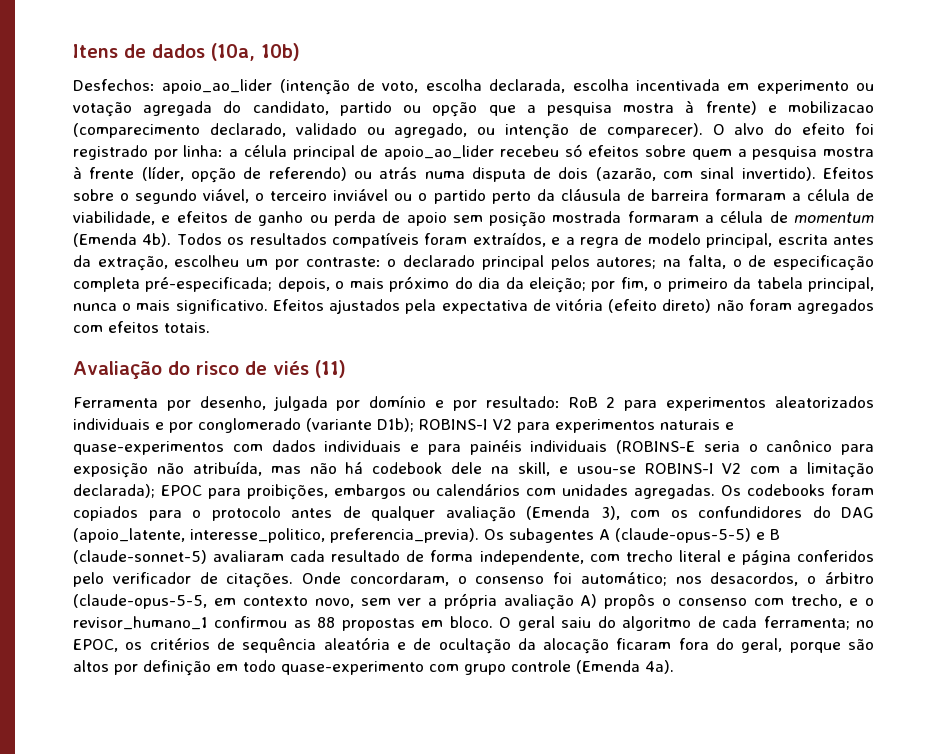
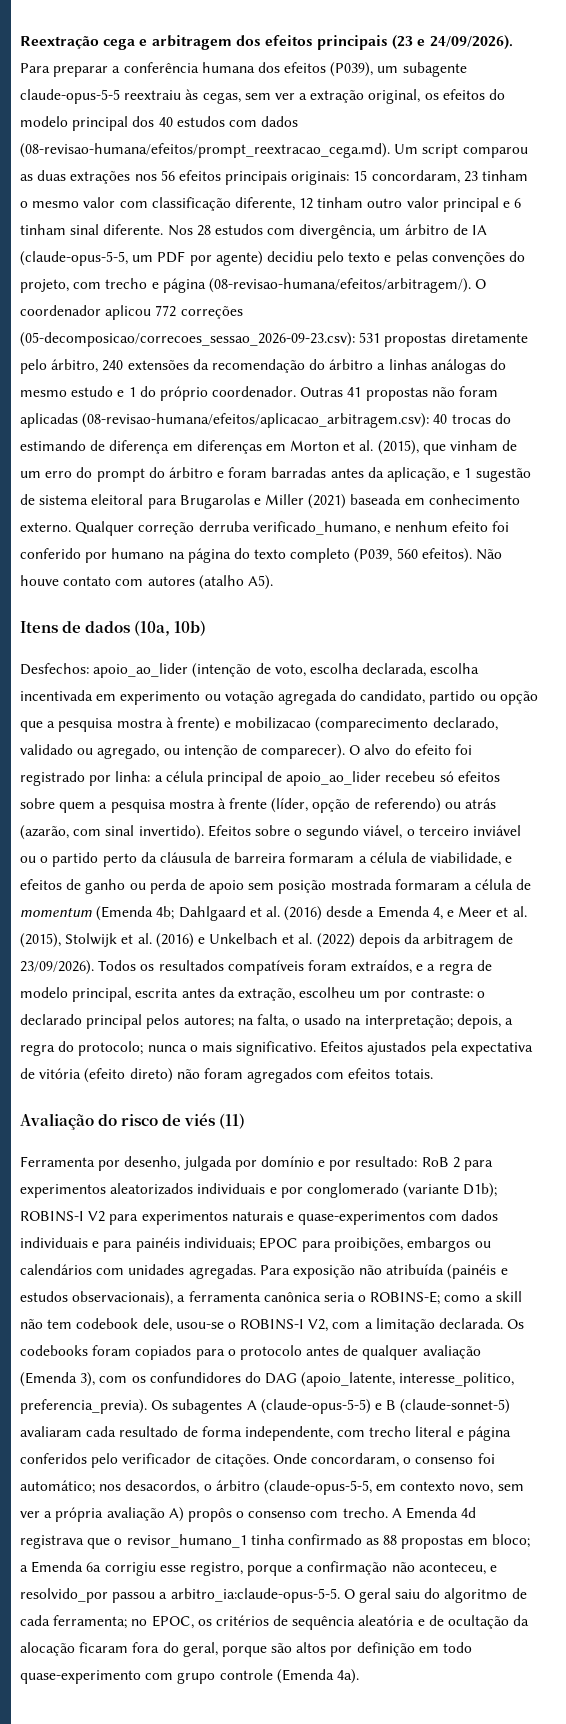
+ Reextração cega e arbitragem dos efeitos principais (23 e 24/09/2026). Para preparar a conferência humana dos efeitos (P039), um subagente claude-opus-5-5 reextraiu às cegas, sem ver a extração original, os efeitos do modelo principal dos 40 estudos com dados (08-revisao-humana/efeitos/prompt_reextracao_cega.md). Um script comparou as duas extrações nos 56 efeitos principais originais: 15 concordaram, 23 tinham o mesmo valor com classificação diferente, 12 tinham outro valor principal e 6 tinham sinal diferente. Nos 28 estudos com divergência, um árbitro de IA (claude-opus-5-5, um PDF por agente) decidiu pelo texto e pelas convenções do projeto, com trecho e página (08-revisao-humana/efeitos/arbitragem/). O coordenador aplicou 772 correções (05-decomposicao/correcoes_sessao_2026-09-23.csv): 531 propostas diretamente pelo árbitro, 240 extensões da recomendação do árbitro a linhas análogas do mesmo estudo e 1 do próprio coordenador. Outras 41 propostas não foram aplicadas (08-revisao-humana/efeitos/aplicacao_arbitragem.csv): 40 trocas do estimando de diferença em diferenças em Morton et al. (2015), que vinham de um erro do prompt do árbitro e foram barradas antes da aplicação, e 1 sugestão de sistema eleitoral para Brugarolas e Miller (2021) baseada em conhecimento externo. Qualquer correção derruba verificado_humano, e nenhum efeito foi conferido por humano na página do texto completo (P039, 560 efeitos). Não houve contato com autores (atalho A5).
- O alvo do efeito foi registrado por linha: a célula principal de apoio_ao_lider recebeu só efeitos sobre quem a pesquisa mostra à frente (líder, opção de referendo) ou atrás numa disputa de dois (azarão, com sinal invertido).
+ O alvo do efeito foi registrado por linha: a célula principal de apoio_ao_lider recebeu só efeitos sobre quem a pesquisa mostra à frente (líder, opção de referendo) ou atrás (azarão, com sinal invertido).
- Efeitos sobre o segundo viável, o terceiro inviável ou o partido perto da cláusula de barreira formaram a célula de viabilidade, e efeitos de ganho ou perda de apoio sem posição mostrada formaram a célula de momentum (Emenda 4b).
+ Efeitos sobre o segundo viável, o terceiro inviável ou o partido perto da cláusula de barreira formaram a célula de viabilidade, e efeitos de ganho ou perda de apoio sem posição mostrada formaram a célula de momentum (Emenda 4b; Dahlgaard et al. (2016) desde a Emenda 4, e Meer et al. (2015), Stolwijk et al. (2016) e Unkelbach et al. (2022) depois da arbitragem de 23/09/2026).
- Todos os resultados compatíveis foram extraídos, e a regra de modelo principal, escrita antes da extração, escolheu um por contraste: o declarado principal pelos autores; na falta, o de especificação completa pré-especificada; depois, o mais próximo do dia da eleição; por fim, o primeiro da tabela principal, nunca o mais significativo.
+ Todos os resultados compatíveis foram extraídos, e a regra de modelo principal, escrita antes da extração, escolheu um por contraste: o declarado principal pelos autores; na falta, o usado na interpretação; depois, a regra do protocolo; nunca o mais significativo.
- Ferramenta por desenho, julgada por domínio e por resultado: RoB 2 para experimentos aleatorizados individuais e por conglomerado (variante D1b); ROBINS-I V2 para experimentos naturais e quase-experimentos com dados individuais e para painéis individuais (ROBINS-E seria o canônico para exposição não atribuída, mas não há codebook dele na skill, e usou-se ROBINS-I V2 com a limitação declarada); EPOC para proibições, embargos ou calendários com unidades agregadas.
+ Ferramenta por desenho, julgada por domínio e por resultado: RoB 2 para experimentos aleatorizados individuais e por conglomerado (variante D1b); ROBINS-I V2 para experimentos naturais e quase-experimentos com dados individuais e para painéis individuais; EPOC para proibições, embargos ou calendários com unidades agregadas.
+ Para exposição não atribuída (painéis e estudos observacionais), a ferramenta canônica seria o ROBINS-E; como a skill não tem codebook dele, usou-se o ROBINS-I V2, com a limitação declarada.
- Onde concordaram, o consenso foi automático; nos desacordos, o árbitro (claude-opus-5-5, em contexto novo, sem ver a própria avaliação A) propôs o consenso com trecho, e o revisor_humano_1 confirmou as 88 propostas em bloco.
+ Onde concordaram, o consenso foi automático; nos desacordos, o árbitro (claude-opus-5-5, em contexto novo, sem ver a própria avaliação A) propôs o consenso com trecho. A Emenda 4d registrava que o revisor_humano_1 tinha confirmado as 88 propostas em bloco; a Emenda 6a corrigiu esse registro, porque a confirmação não aconteceu, e resolvido_por passou a arbitro_ia:claude-opus-5-5.

